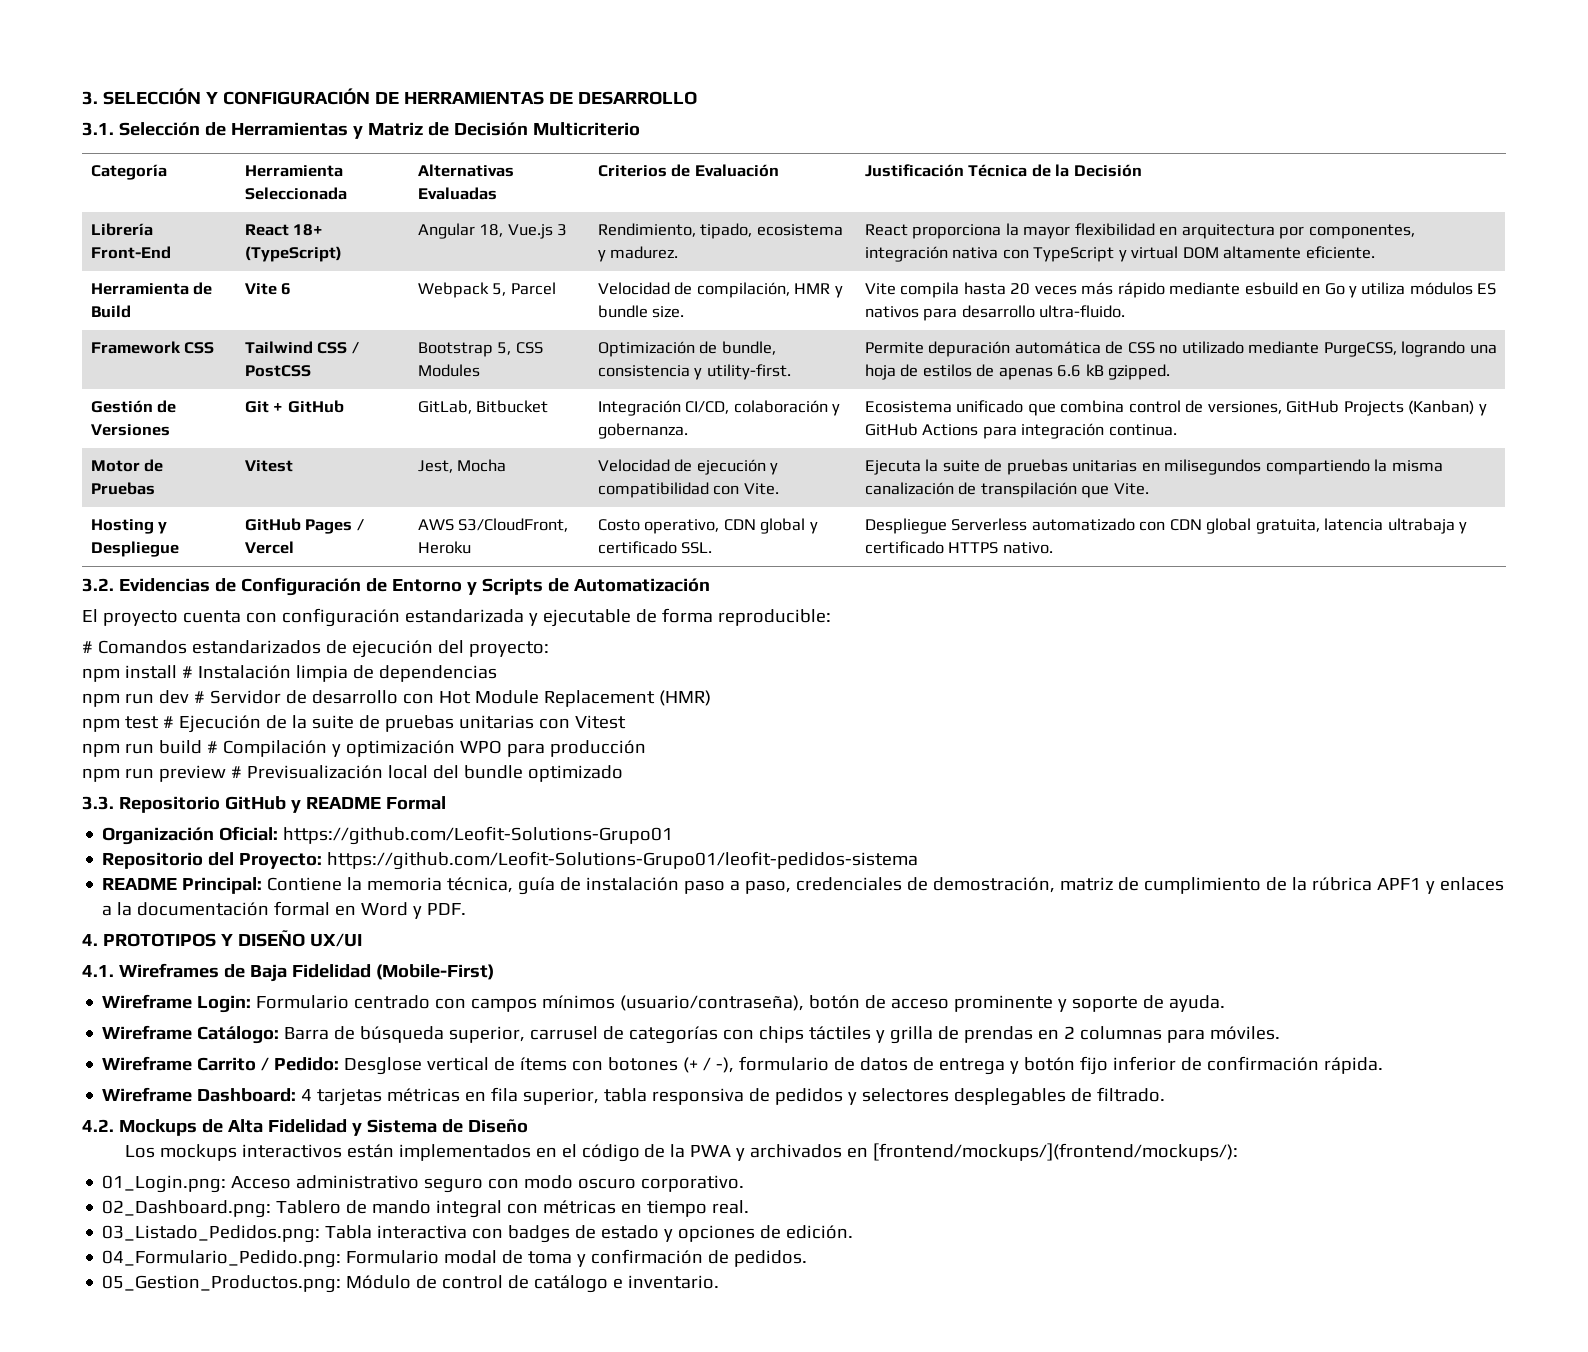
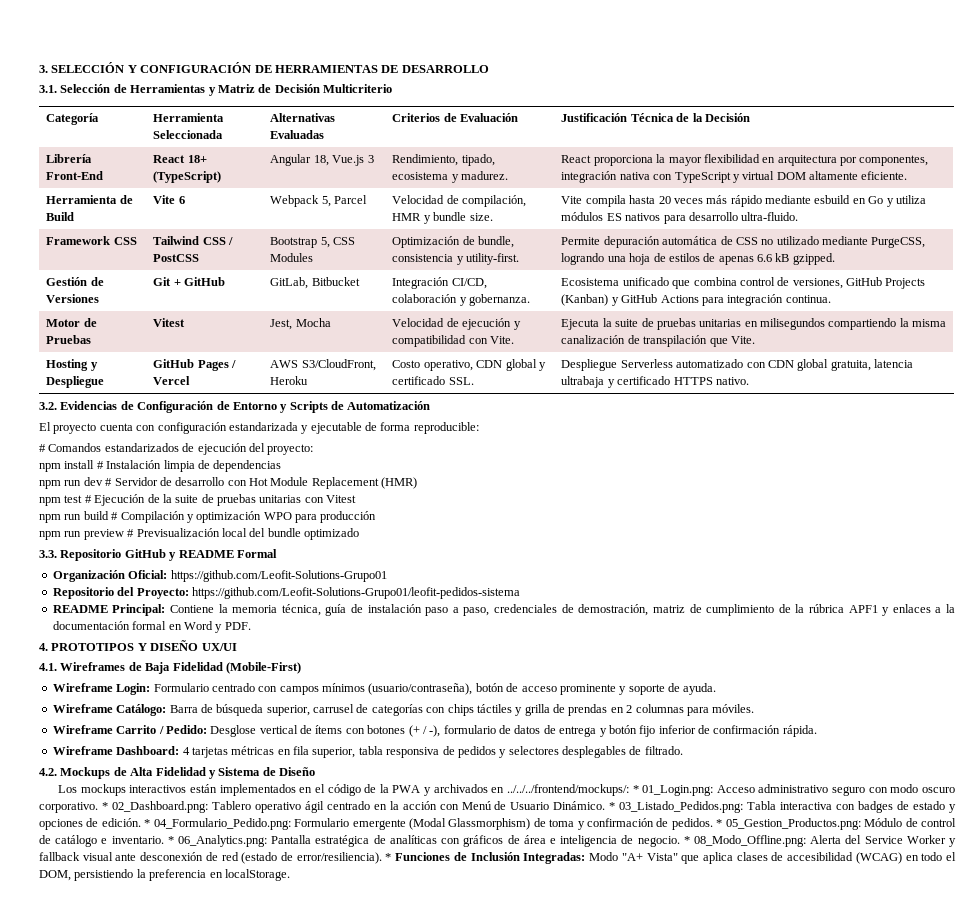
- Los mockups interactivos están implementados en el código de la PWA y archivados en [frontend/mockups/](frontend/mockups/):
- 01_Login.png: Acceso administrativo seguro con modo oscuro corporativo.
- 02_Dashboard.png: Tablero de mando integral con métricas en tiempo real.
- 03_Listado_Pedidos.png: Tabla interactiva con badges de estado y opciones de edición.
- 04_Formulario_Pedido.png: Formulario modal de toma y confirmación de pedidos.
- 05_Gestion_Productos.png: Módulo de control de catálogo e inventario.
+ Los mockups interactivos están implementados en el código de la PWA y archivados en ../../../frontend/mockups/: * 01_Login.png: Acceso administrativo seguro con modo oscuro corporativo. * 02_Dashboard.png: Tablero operativo ágil centrado en la acción con Menú de Usuario Dinámico. * 03_Listado_Pedidos.png: Tabla interactiva con badges de estado y opciones de edición. * 04_Formulario_Pedido.png: Formulario emergente (Modal Glassmorphism) de toma y confirmación de pedidos. * 05_Gestion_Productos.png: Módulo de control de catálogo e inventario.
+ * 06_Analytics.png: Pantalla estratégica de analíticas con gráficos de área e inteligencia de negocio. * 08_Modo_Offline.png: Alerta del Service Worker y fallback visual ante desconexión de red (estado de error/resiliencia). * Funciones de Inclusión Integradas: Modo "A+ Vista" que aplica clases de accesibilidad (WCAG) en todo el DOM, persistiendo la preferencia en localStorage.

